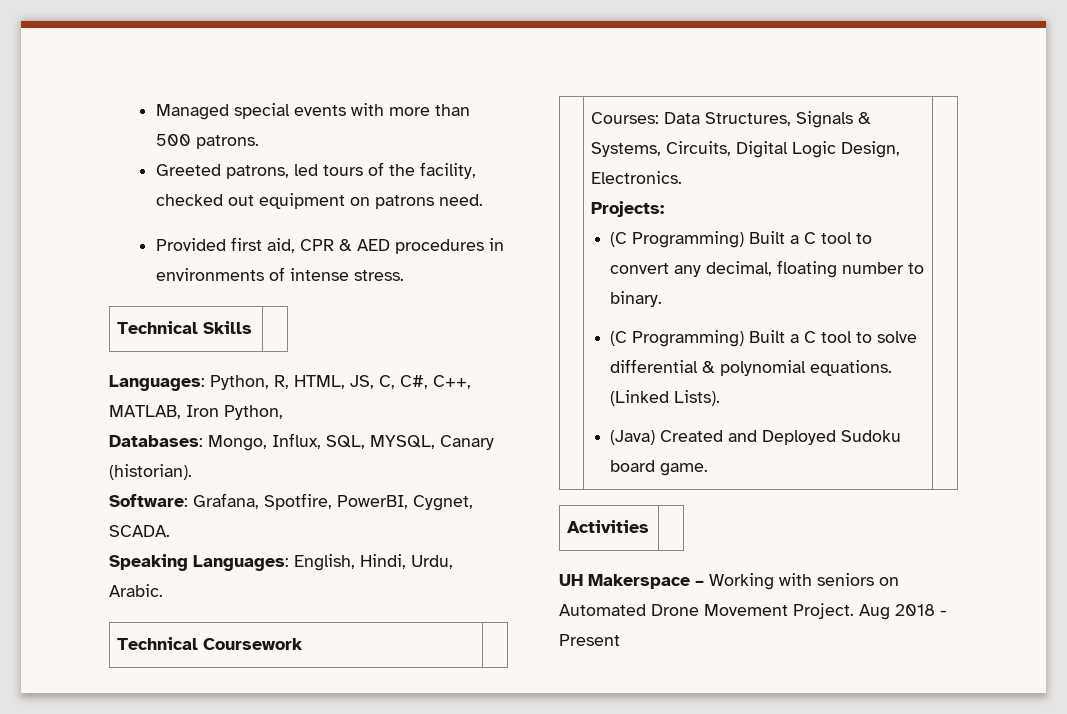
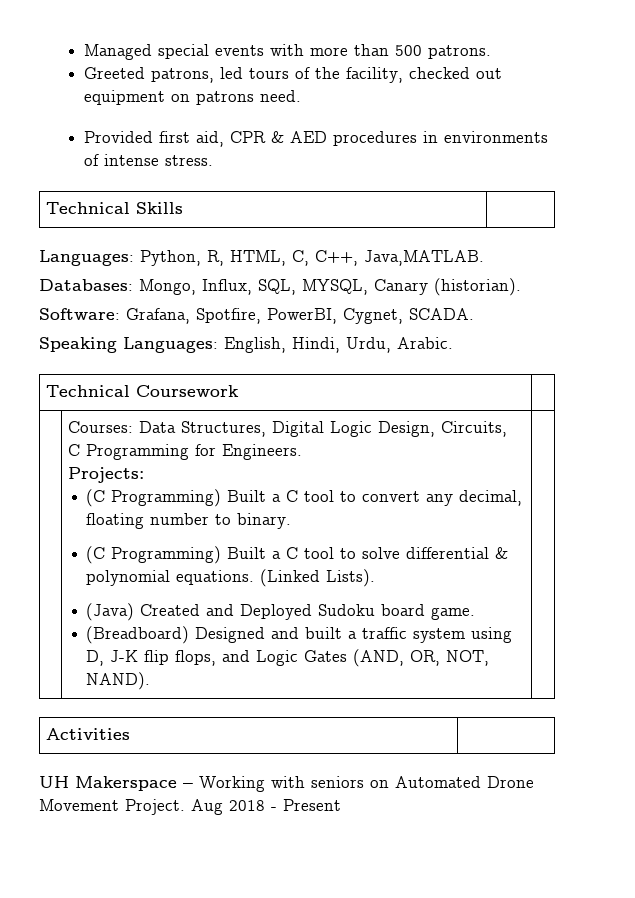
- Languages: Python, R, HTML, JS, C, C#, C++, MATLAB, Iron Python,
+ Languages: Python, R, HTML, C, C++, Java,MATLAB.
- Courses: Data Structures, Signals & Systems, Circuits, Digital Logic Design, Electronics.
+ Courses: Data Structures, Digital Logic Design, Circuits, C Programming for Engineers.
+ (Breadboard) Designed and built a traffic system using D, J-K flip flops, and Logic Gates (AND, OR, NOT, NAND).

